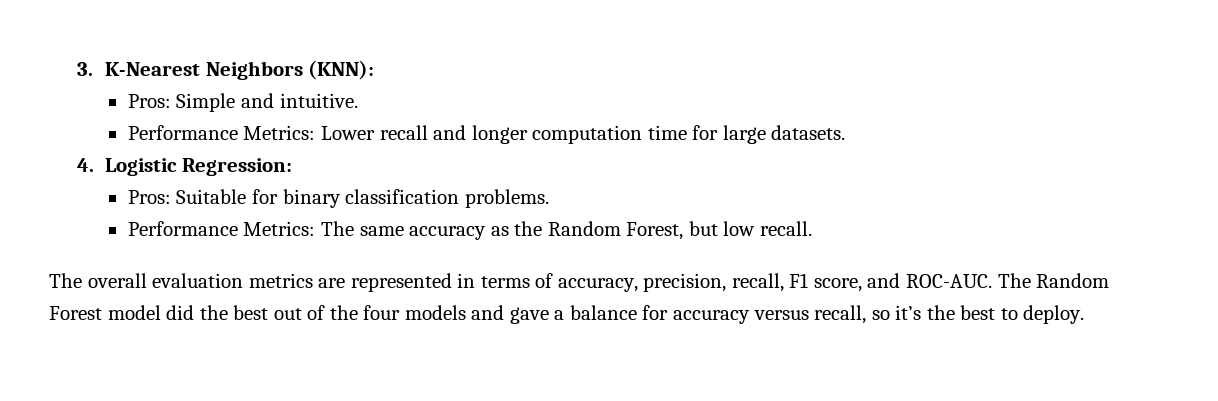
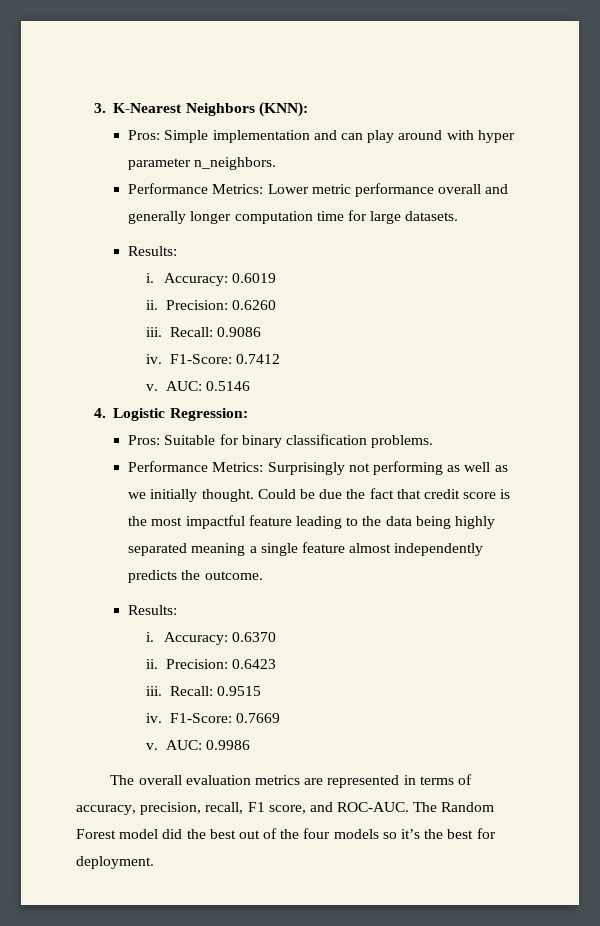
- Pros: Simple and intuitive.
- Performance Metrics: Lower recall and longer computation time for large datasets.
+ Pros: Simple implementation and can play around with hyper parameter n_neighbors.
+ Performance Metrics: Lower metric performance overall and generally longer computation time for large datasets.
+ Results:
+ i. Accuracy: 0.6019
+ ii. Precision: 0.6260
+ iii. Recall: 0.9086
+ iv. F1-Score: 0.7412
+ v. AUC: 0.5146
- Performance Metrics: The same accuracy as the Random Forest, but low recall.
+ Performance Metrics: Surprisingly not performing as well as we initially thought. Could be due the fact that credit score is the most impactful feature leading to the data being highly separated meaning a single feature almost independently predicts the outcome.
+ Results:
+ i. Accuracy: 0.6370
+ ii. Precision: 0.6423
+ iii. Recall: 0.9515
+ iv. F1-Score: 0.7669
+ v. AUC: 0.9986
- The Random Forest model did the best out of the four models and gave a balance for accuracy versus recall, so it’s the best to deploy.
+ The Random Forest model did the best out of the four models so it’s the best for deployment.

